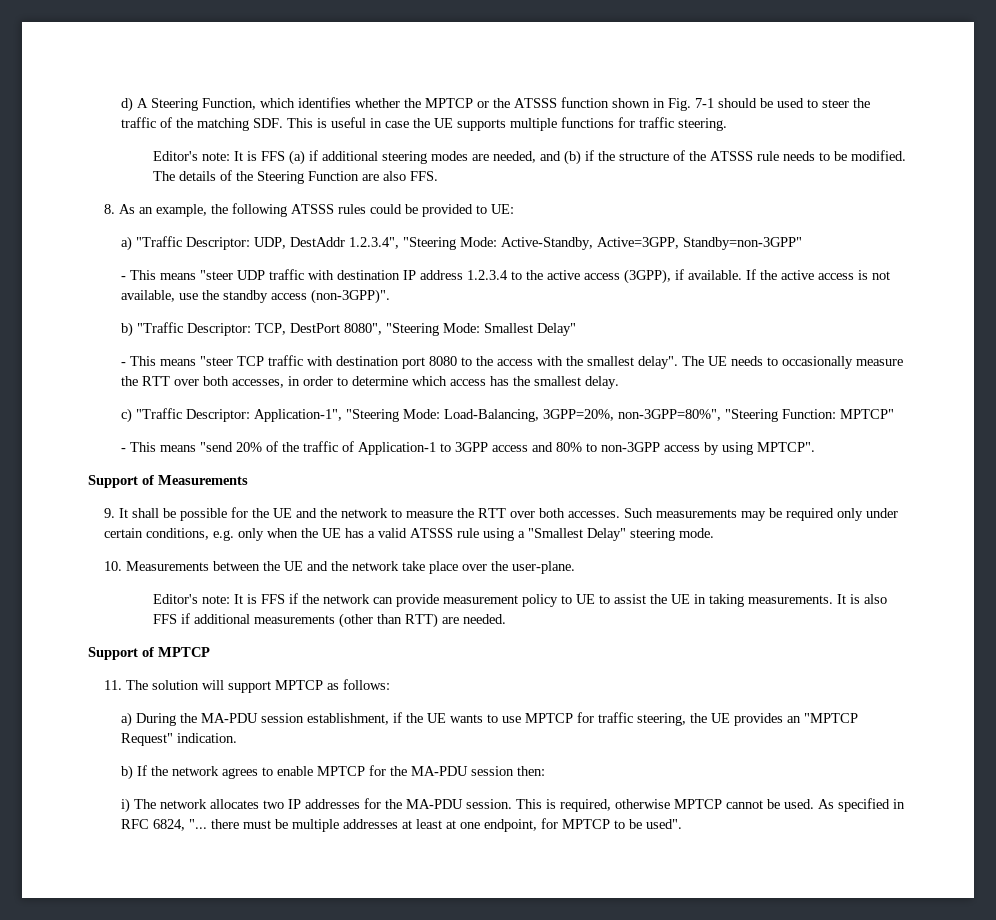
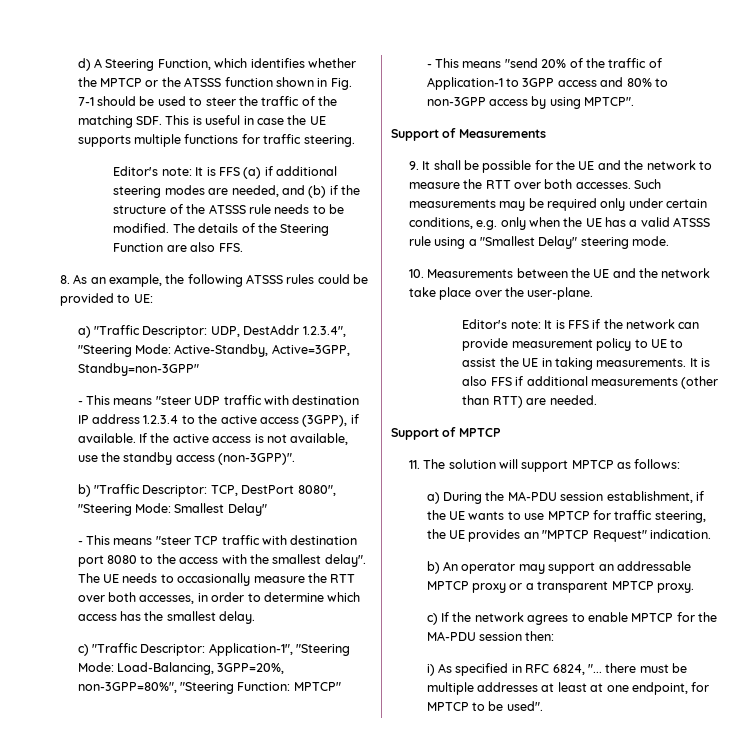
- b) If the network agrees to enable MPTCP for the MA-PDU session then:
+ b) An operator may support an addressable MPTCP proxy or a transparent MPTCP proxy.
+ c) If the network agrees to enable MPTCP for the MA-PDU session then:
- i) The network allocates two IP addresses for the MA-PDU session. This is required, otherwise MPTCP cannot be used. As specified in RFC 6824, "... there must be multiple addresses at least at one endpoint, for MPTCP to be used".
+ i) As specified in RFC 6824, "... there must be multiple addresses at least at one endpoint, for MPTCP to be used".

